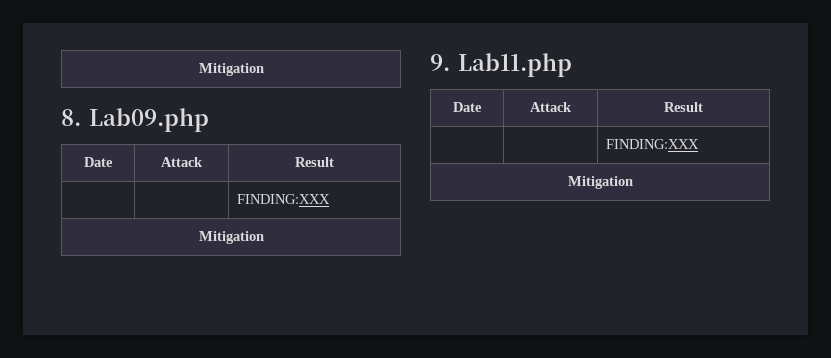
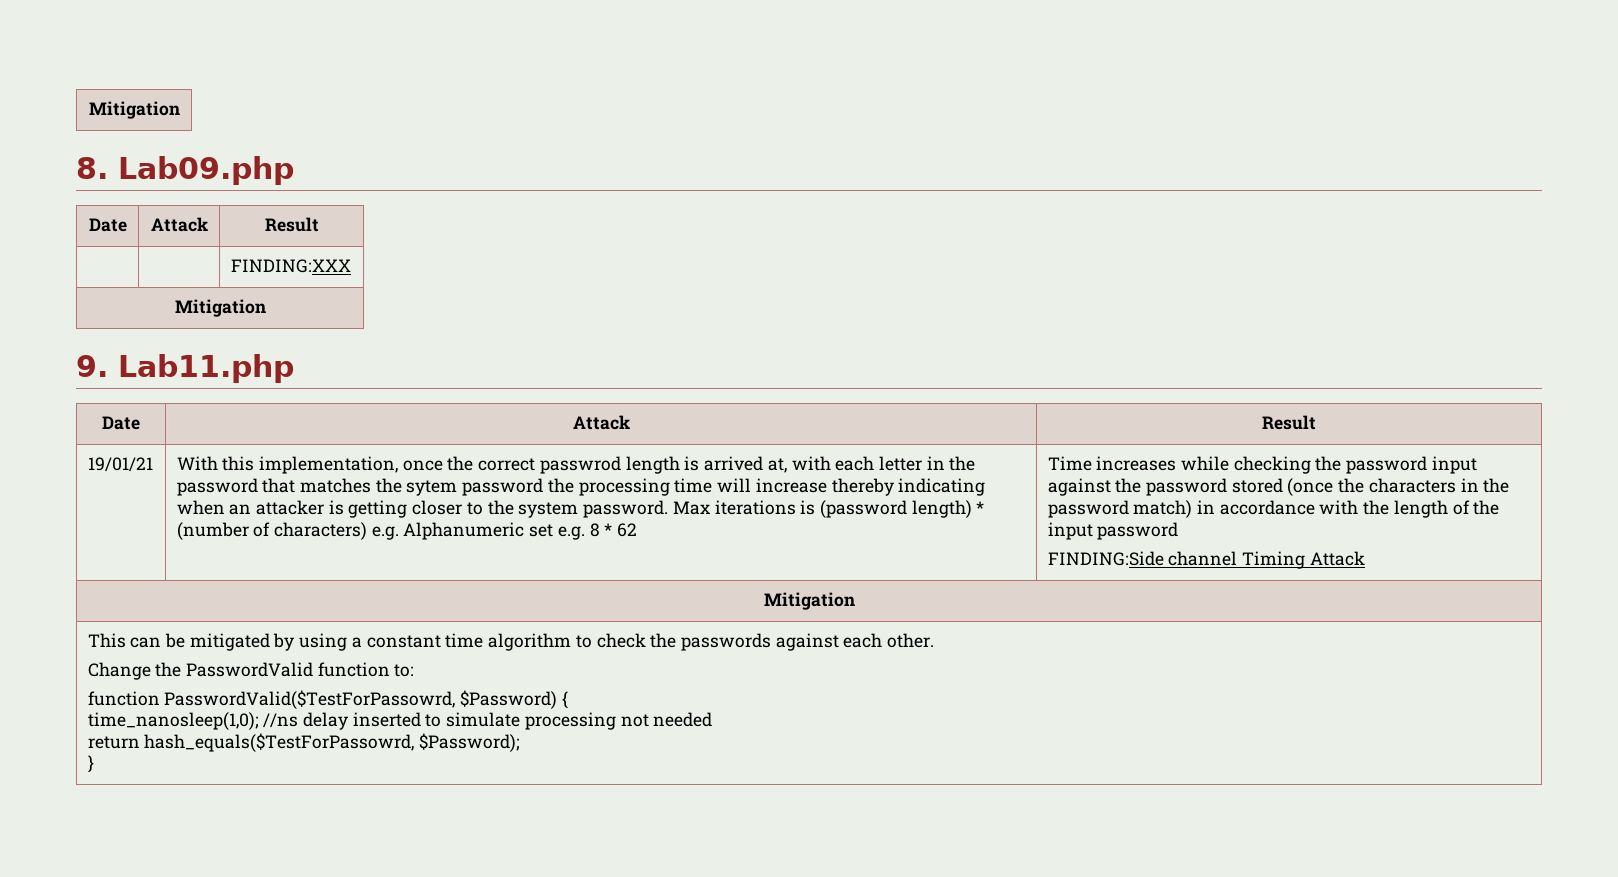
  9. Lab11.php
  Date | Attack | Result
- | | FINDING:XXX
+ 19/01/21 | With this implementation, once the correct passwrod length is arrived at, with each letter in the password that matches the sytem password the processing time will increase thereby indicating when an attacker is getting closer to the system password. Max iterations is (password length) * (number of characters) e.g. Alphanumeric set e.g. 8 * 62 | Time increases while checking the password input against the password stored (once the characters in the password match) in accordance with the length of the input password
+ FINDING:Side channel Timing Attack
  Mitigation
+ This can be mitigated by using a constant time algorithm to check the passwords against each other.
+ Change the PasswordValid function to:
+ function PasswordValid($TestForPassowrd, $Password) {
+ time_nanosleep(1,0); //ns delay inserted to simulate processing not needed
+ return hash_equals($TestForPassowrd, $Password);
+ }

